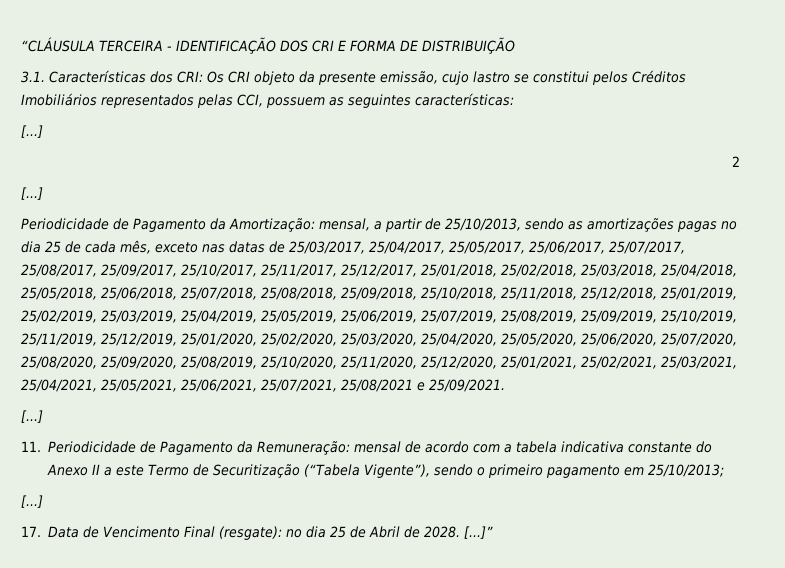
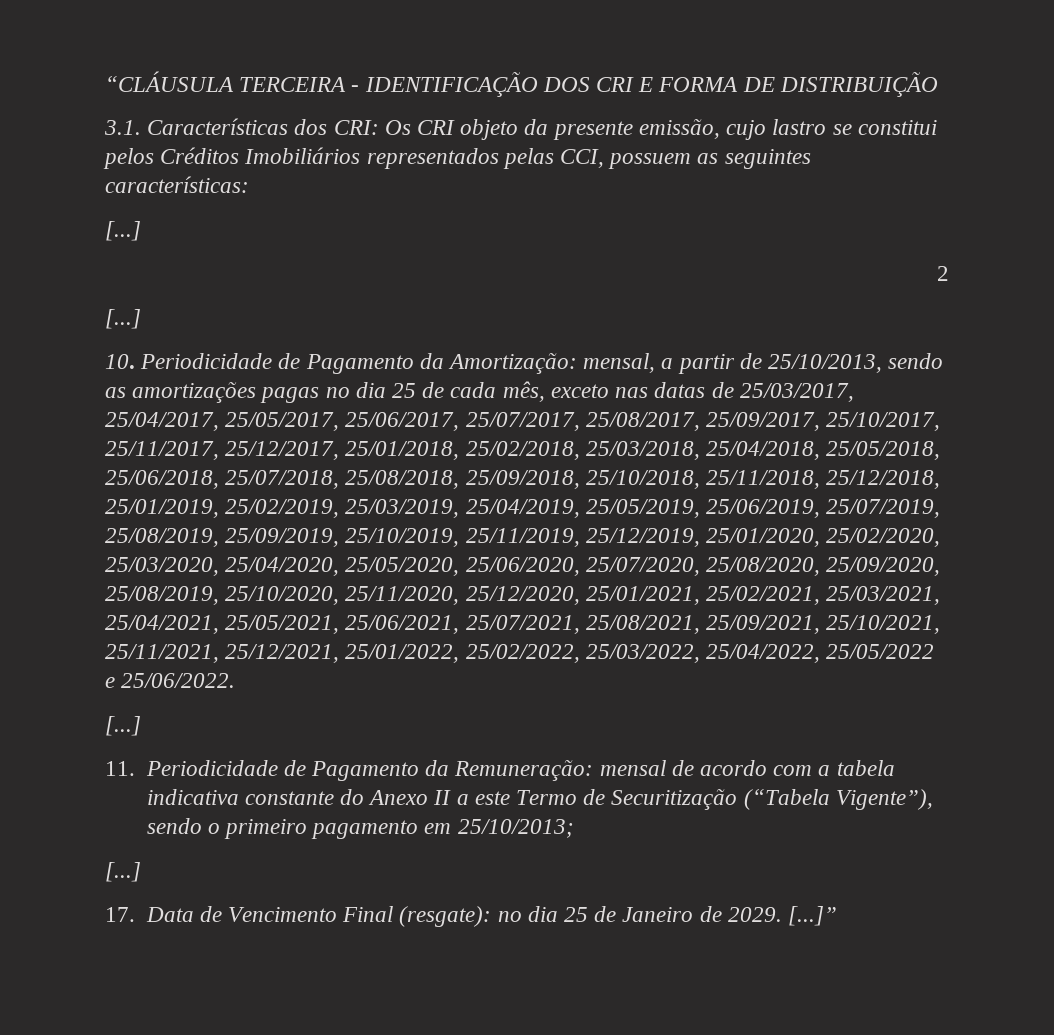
- Periodicidade de Pagamento da Amortização:
+ 10. Periodicidade de Pagamento da Amortização:
- mensal, a partir de 25/10/2013, sendo as amortizações pagas no dia 25 de cada mês, exceto nas datas de 25/03/2017, 25/04/2017, 25/05/2017, 25/06/2017, 25/07/2017, 25/08/2017, 25/09/2017, 25/10/2017, 25/11/2017, 25/12/2017, 25/01/2018, 25/02/2018, 25/03/2018, 25/04/2018, 25/05/2018, 25/06/2018, 25/07/2018, 25/08/2018, 25/09/2018, 25/10/2018, 25/11/2018, 25/12/2018, 25/01/2019, 25/02/2019, 25/03/2019, 25/04/2019, 25/05/2019, 25/06/2019, 25/07/2019, 25/08/2019, 25/09/2019, 25/10/2019, 25/11/2019, 25/12/2019, 25/01/2020, 25/02/2020, 25/03/2020, 25/04/2020, 25/05/2020, 25/06/2020, 25/07/2020, 25/08/2020, 25/09/2020, 25/08/2019, 25/10/2020, 25/11/2020, 25/12/2020, 25/01/2021, 25/02/2021, 25/03/2021, 25/04/2021, 25/05/2021, 25/06/2021, 25/07/2021, 25/08/2021 e 25/09/2021.
+ mensal, a partir de 25/10/2013, sendo as amortizações pagas no dia 25 de cada mês, exceto nas datas de 25/03/2017, 25/04/2017, 25/05/2017, 25/06/2017, 25/07/2017, 25/08/2017, 25/09/2017, 25/10/2017, 25/11/2017, 25/12/2017, 25/01/2018, 25/02/2018, 25/03/2018, 25/04/2018, 25/05/2018, 25/06/2018, 25/07/2018, 25/08/2018, 25/09/2018, 25/10/2018, 25/11/2018, 25/12/2018, 25/01/2019, 25/02/2019, 25/03/2019, 25/04/2019, 25/05/2019, 25/06/2019, 25/07/2019, 25/08/2019, 25/09/2019, 25/10/2019, 25/11/2019, 25/12/2019, 25/01/2020, 25/02/2020, 25/03/2020, 25/04/2020, 25/05/2020, 25/06/2020, 25/07/2020, 25/08/2020, 25/09/2020, 25/08/2019, 25/10/2020, 25/11/2020, 25/12/2020, 25/01/2021, 25/02/2021, 25/03/2021, 25/04/2021, 25/05/2021, 25/06/2021, 25/07/2021, 25/08/2021, 25/09/2021, 25/10/2021, 25/11/2021, 25/12/2021, 25/01/2022, 25/02/2022, 25/03/2022, 25/04/2022, 25/05/2022 e 25/06/2022.
- 17. Data de Vencimento Final (resgate): no dia 25 de Abril de 2028.
+ 17. Data de Vencimento Final (resgate): no dia 25 de Janeiro de 2029.

